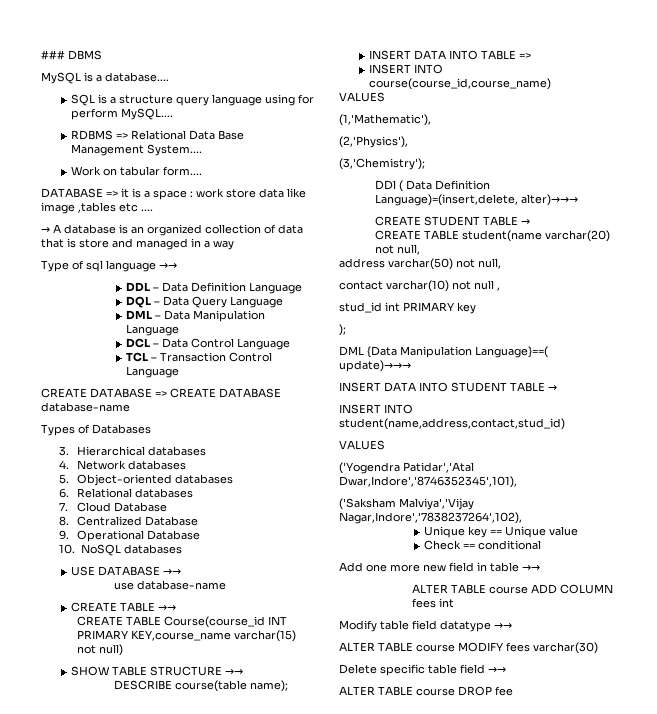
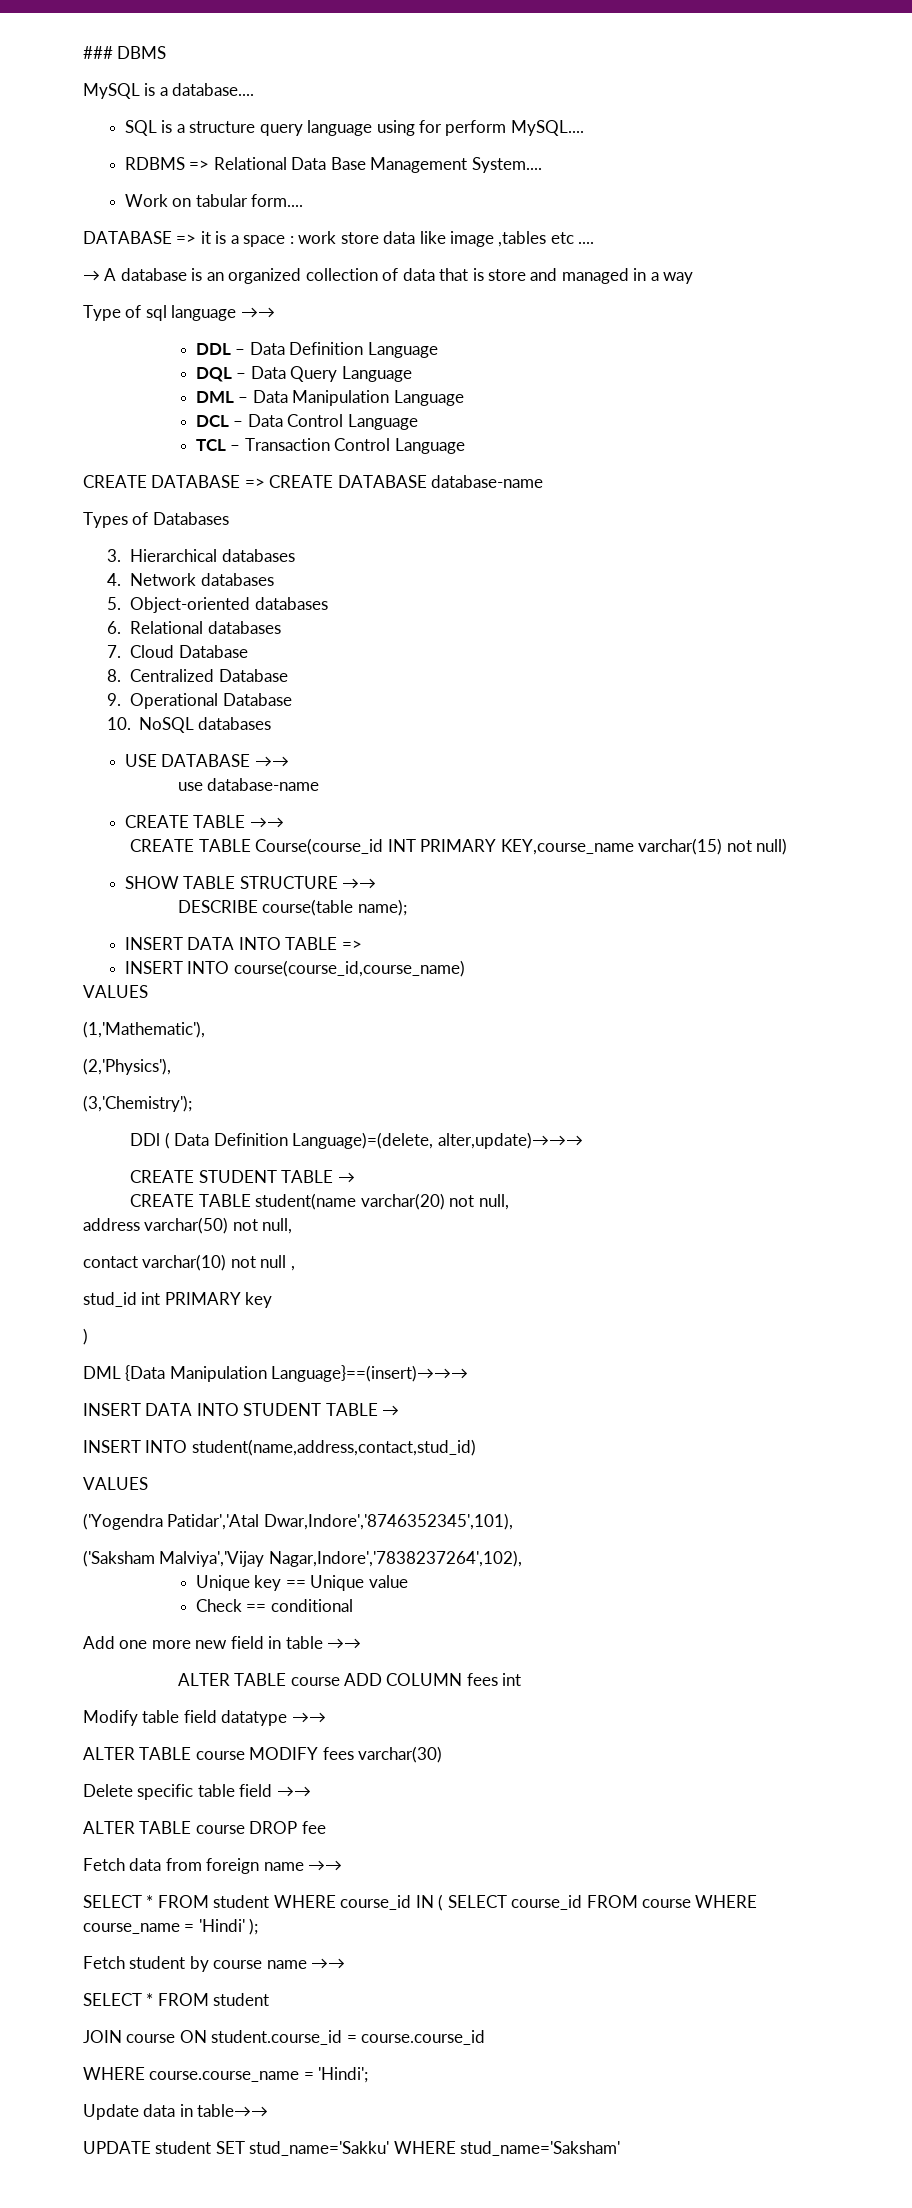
- DDl ( Data Definition Language)=(insert,delete, alter)→→→
+ DDl ( Data Definition Language)=(delete, alter,update)→→→
- );
+ )
- DML {Data Manipulation Language}==( update)→→→
+ DML {Data Manipulation Language}==(insert)→→→
+ Fetch data from foreign name →→
+ SELECT * FROM student WHERE course_id IN ( SELECT course_id FROM course WHERE course_name = 'Hindi' );
+ Fetch student by course name →→
+ SELECT * FROM student
+ JOIN course ON student.course_id = course.course_id
+ WHERE course.course_name = 'Hindi';
+ Update data in table→→
+ UPDATE student SET stud_name='Sakku' WHERE stud_name='Saksham'

